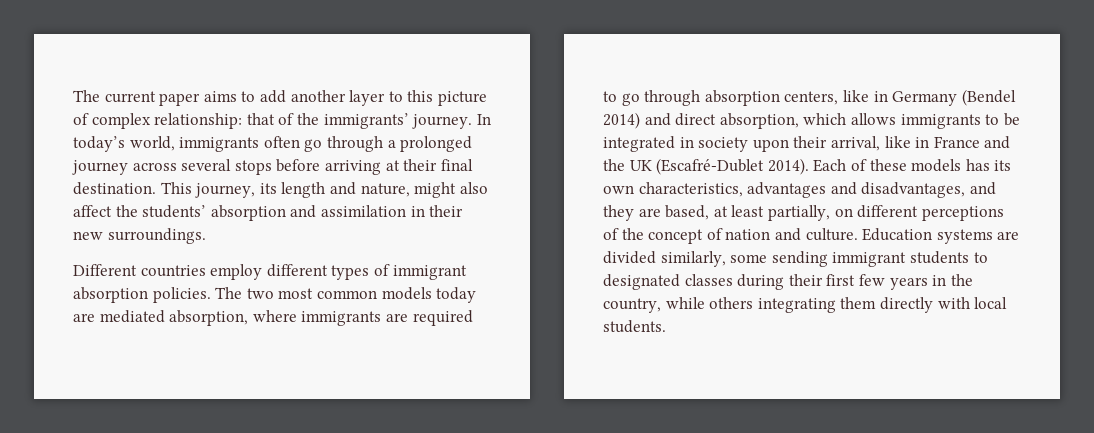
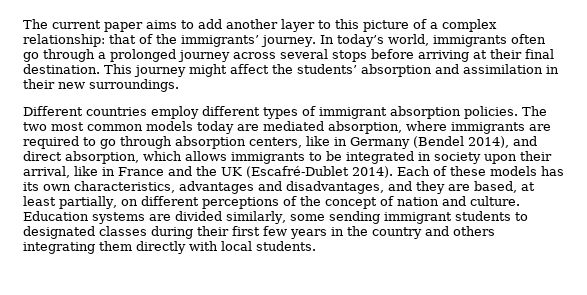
- The current paper aims to add another layer to this picture of complex relationship: that of the immigrants’ journey.
+ The current paper aims to add another layer to this picture of a complex relationship: that of the immigrants’ journey.
- This journey, its length and nature, might also affect the students’ absorption and assimilation in their new surroundings.
+ This journey might affect the students’ absorption and assimilation in their new surroundings.
- The two most common models today are mediated absorption, where immigrants are required to go through absorption centers, like in Germany (Bendel 2014) and direct absorption, which allows immigrants to be integrated in society upon their arrival, like in France and the UK (Escafré-Dublet 2014).
+ The two most common models today are mediated absorption, where immigrants are required to go through absorption centers, like in Germany (Bendel 2014), and direct absorption, which allows immigrants to be integrated in society upon their arrival, like in France and the UK (Escafré-Dublet 2014).
- Education systems are divided similarly, some sending immigrant students to designated classes during their first few years in the country, while others integrating them directly with local students.
+ Education systems are divided similarly, some sending immigrant students to designated classes during their first few years in the country and others integrating them directly with local students.

